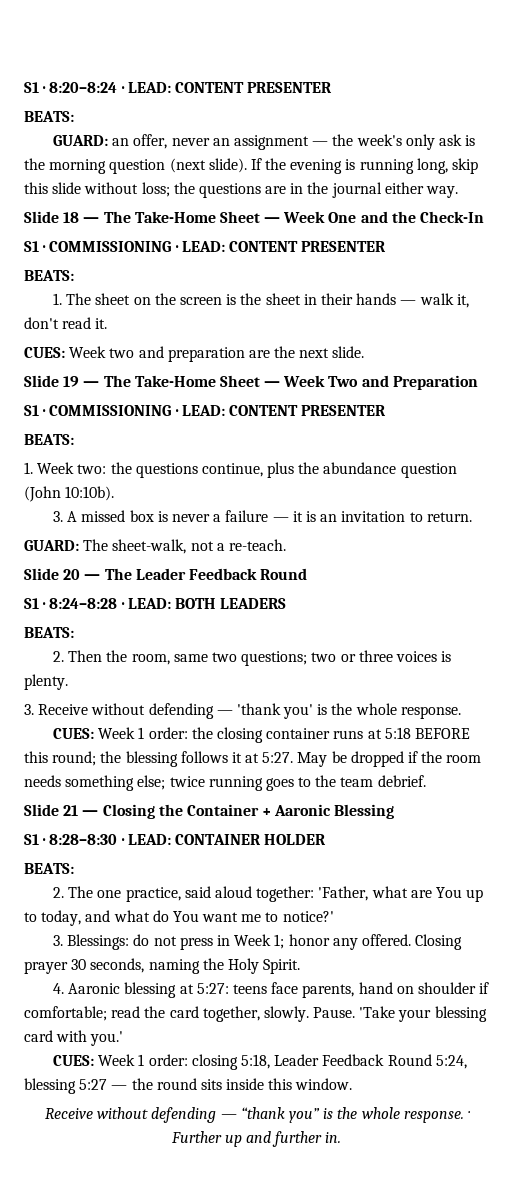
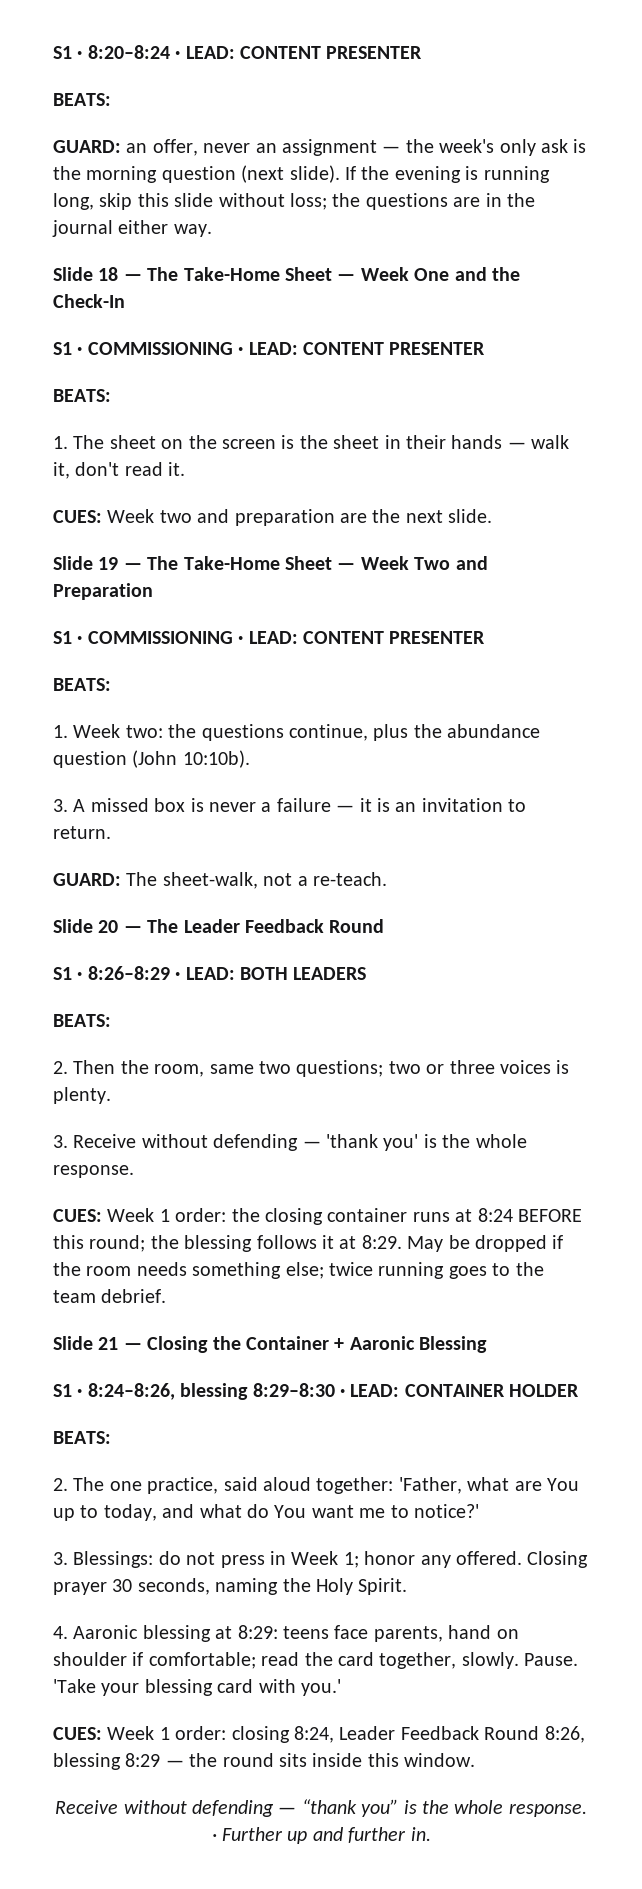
- S1 · 8:24–8:28 · LEAD: BOTH LEADERS
+ S1 · 8:26–8:29 · LEAD: BOTH LEADERS
- CUES: Week 1 order: the closing container runs at 5:18 BEFORE this round; the blessing follows it at 5:27.
+ CUES: Week 1 order: the closing container runs at 8:24 BEFORE this round; the blessing follows it at 8:29.
- S1 · 8:28–8:30 · LEAD: CONTAINER HOLDER
+ S1 · 8:24–8:26, blessing 8:29–8:30 · LEAD: CONTAINER HOLDER
- 4. Aaronic blessing at 5:27: teens face parents, hand on shoulder if comfortable; read the card together, slowly.
+ 4. Aaronic blessing at 8:29: teens face parents, hand on shoulder if comfortable; read the card together, slowly.
- CUES: Week 1 order: closing 5:18, Leader Feedback Round 5:24, blessing 5:27 — the round sits inside this window.
+ CUES: Week 1 order: closing 8:24, Leader Feedback Round 8:26, blessing 8:29 — the round sits inside this window.

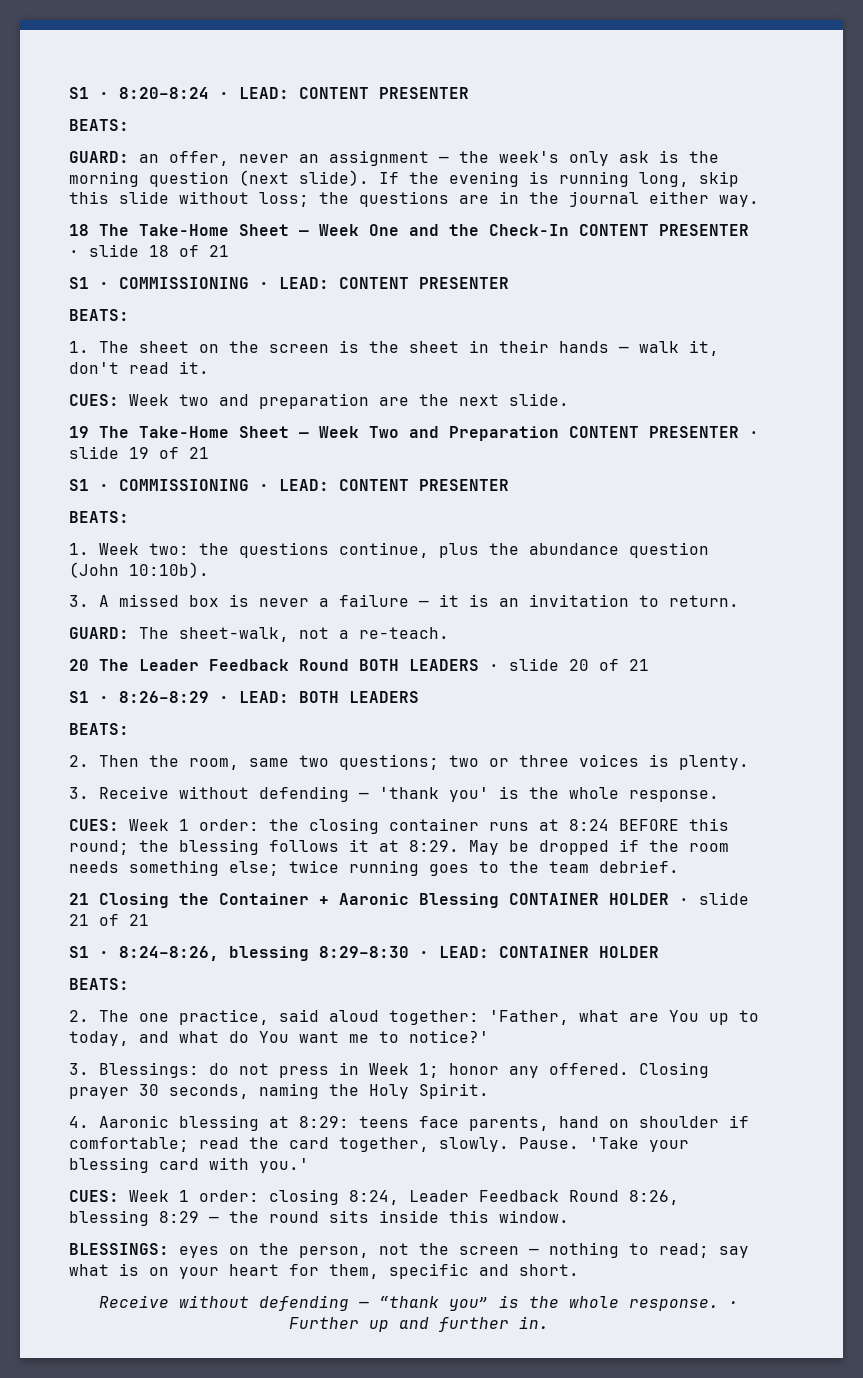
- Slide 18 — The Take-Home Sheet — Week One and the Check-In
+ 18 The Take-Home Sheet — Week One and the Check-In CONTENT PRESENTER · slide 18 of 21
- Slide 19 — The Take-Home Sheet — Week Two and Preparation
+ 19 The Take-Home Sheet — Week Two and Preparation CONTENT PRESENTER · slide 19 of 21
- Slide 20 — The Leader Feedback Round
+ 20 The Leader Feedback Round BOTH LEADERS · slide 20 of 21
- Slide 21 — Closing the Container + Aaronic Blessing
+ 21 Closing the Container + Aaronic Blessing CONTAINER HOLDER · slide 21 of 21
+ BLESSINGS: eyes on the person, not the screen — nothing to read; say what is on your heart for them, specific and short.

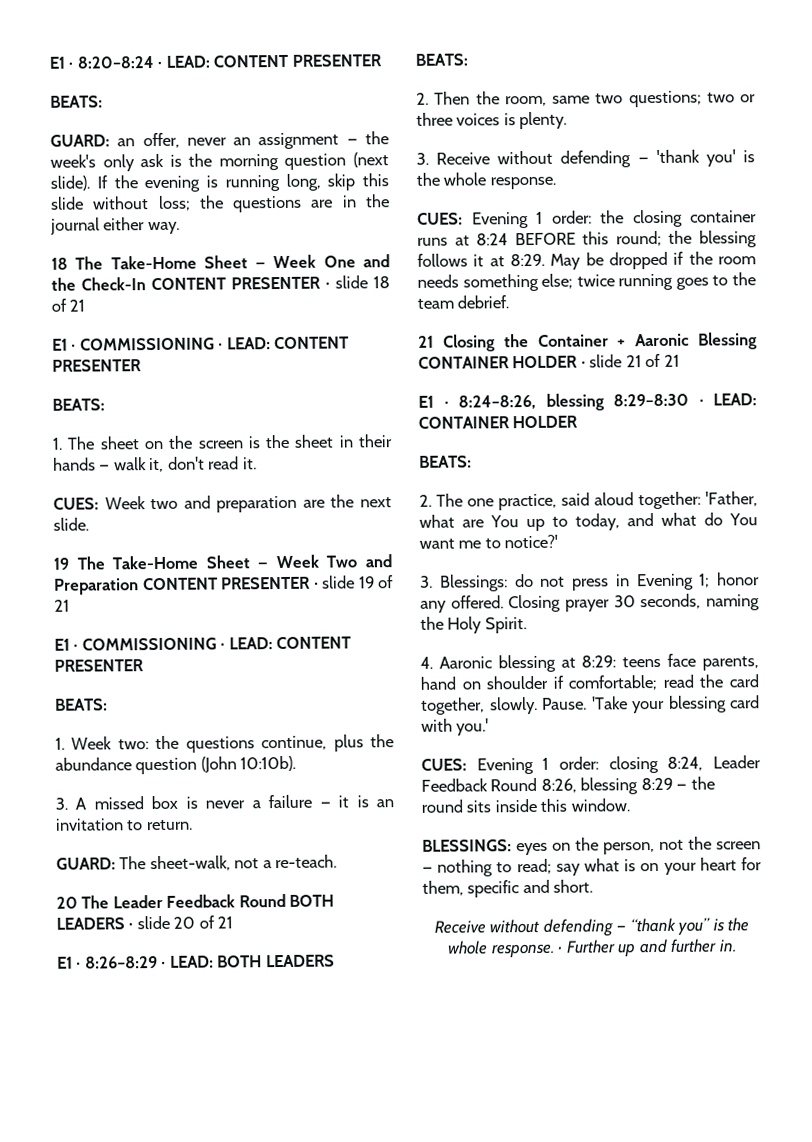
- S1 · 8:20–8:24 · LEAD: CONTENT PRESENTER
+ E1 · 8:20–8:24 · LEAD: CONTENT PRESENTER
  18 The Take-Home Sheet — Week One and the Check-In CONTENT PRESENTER · slide 18 of 21
- S1 · COMMISSIONING · LEAD: CONTENT PRESENTER
+ E1 · COMMISSIONING · LEAD: CONTENT PRESENTER
  19 The Take-Home Sheet — Week Two and Preparation CONTENT PRESENTER · slide 19 of 21
- S1 · COMMISSIONING · LEAD: CONTENT PRESENTER
+ E1 · COMMISSIONING · LEAD: CONTENT PRESENTER
- S1 · 8:26–8:29 · LEAD: BOTH LEADERS
+ E1 · 8:26–8:29 · LEAD: BOTH LEADERS
- CUES: Week 1 order: the closing container runs at 8:24 BEFORE this round; the blessing follows it at 8:29.
+ CUES: Evening 1 order: the closing container runs at 8:24 BEFORE this round; the blessing follows it at 8:29.
- S1 · 8:24–8:26, blessing 8:29–8:30 · LEAD: CONTAINER HOLDER
+ E1 · 8:24–8:26, blessing 8:29–8:30 · LEAD: CONTAINER HOLDER
- 3. Blessings: do not press in Week 1; honor any offered.
+ 3. Blessings: do not press in Evening 1; honor any offered.
- CUES: Week 1 order: closing 8:24, Leader Feedback Round 8:26, blessing 8:29 — the round sits inside this window.
+ CUES: Evening 1 order: closing 8:24, Leader Feedback Round 8:26, blessing 8:29 — the round sits inside this window.

